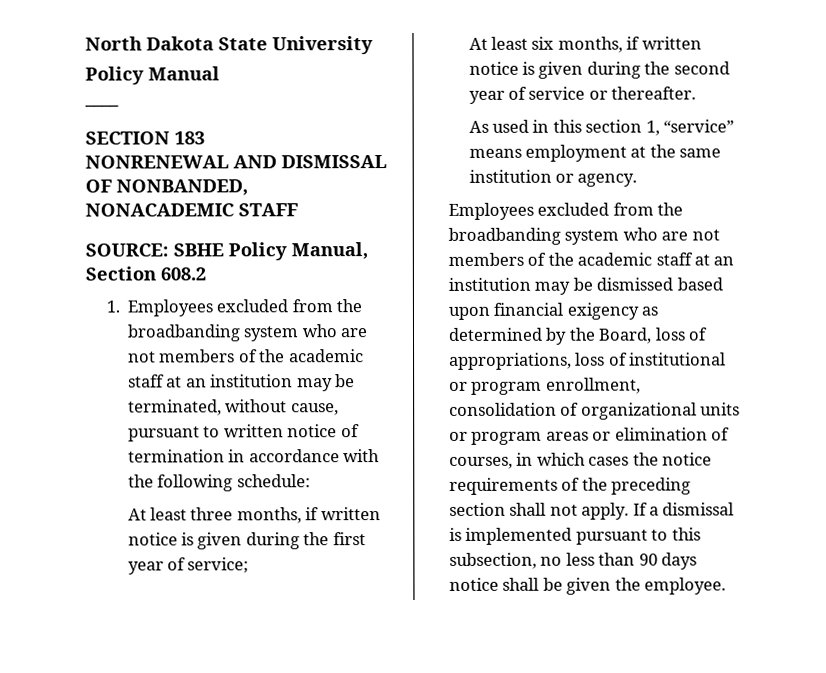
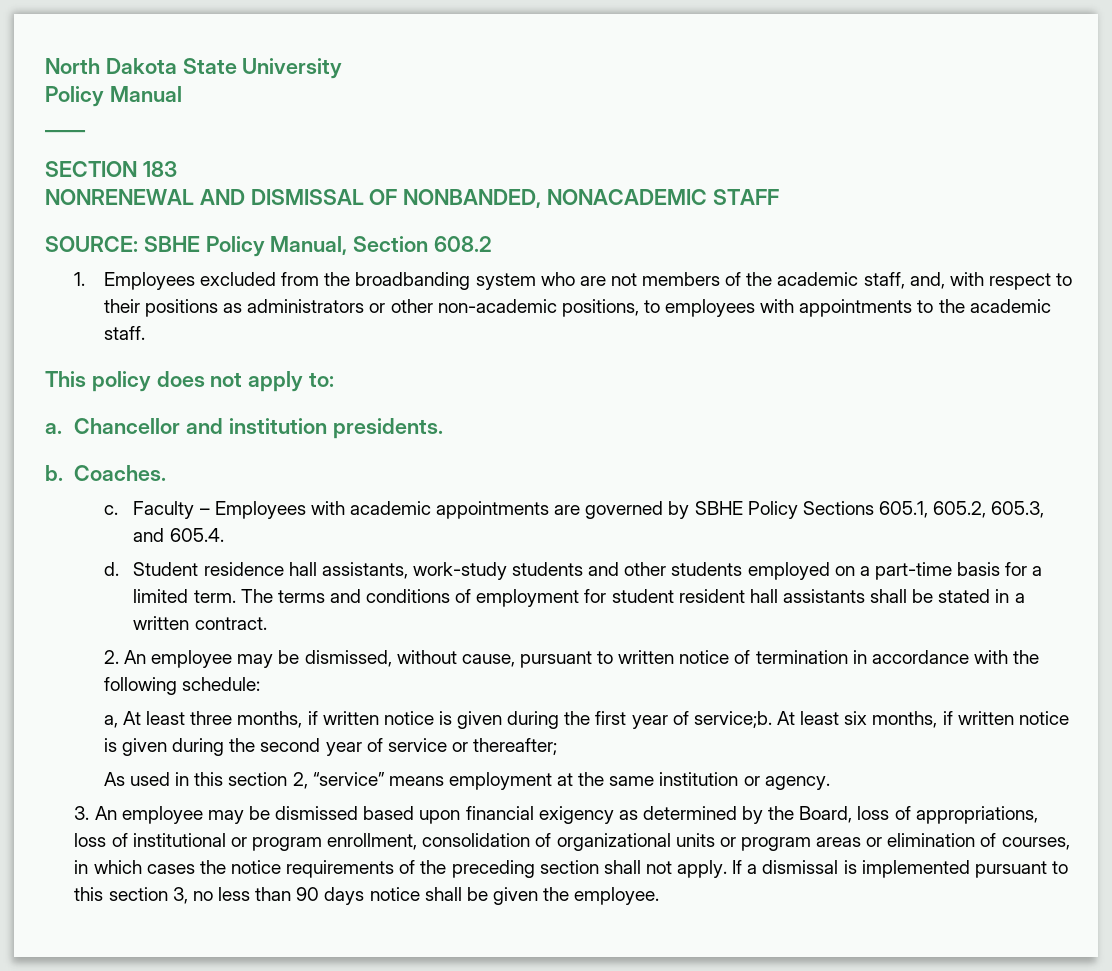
- 1. Employees excluded from the broadbanding system who are not members of the academic staff at an institution may be terminated, without cause, pursuant to written notice of termination in accordance with the following schedule:
+ 1. Employees excluded from the broadbanding system who are not members of the academic staff, and, with respect to their positions as administrators or other non-academic positions, to employees with appointments to the academic staff.
+ This policy does not apply to:
+ a. Chancellor and institution presidents.
+ b. Coaches.
+ c. Faculty – Employees with academic appointments are governed by SBHE Policy Sections 605.1, 605.2, 605.3, and 605.4.
+ d. Student residence hall assistants, work-study students and other students employed on a part-time basis for a limited term. The terms and conditions of employment for student resident hall assistants shall be stated in a written contract.
+ 2. An employee may be dismissed, without cause, pursuant to written notice of termination in accordance with the following schedule:
- At least three months, if written notice is given during the first year of service;
- At least six months, if written notice is given during the second year of service or thereafter.
+ a, At least three months, if written notice is given during the first year of service;b. At least six months, if written notice is given during the second year of service or thereafter;
- As used in this section 1, “service” means employment at the same institution or agency.
+ As used in this section 2, “service” means employment at the same institution or agency.
- Employees excluded from the broadbanding system who are not members of the academic staff at an institution may be dismissed based upon financial exigency as determined by the Board, loss of appropriations, loss of institutional or program enrollment, consolidation of organizational units or program areas or elimination of courses, in which cases the notice requirements of the preceding section shall not apply.
+ 3. An employee may be dismissed based upon financial exigency as determined by the Board, loss of appropriations, loss of institutional or program enrollment, consolidation of organizational units or program areas or elimination of courses, in which cases the notice requirements of the preceding section shall not apply.
- If a dismissal is implemented pursuant to this subsection, no less than 90 days notice shall be given the employee.
+ If a dismissal is implemented pursuant to this section 3, no less than 90 days notice shall be given the employee.

